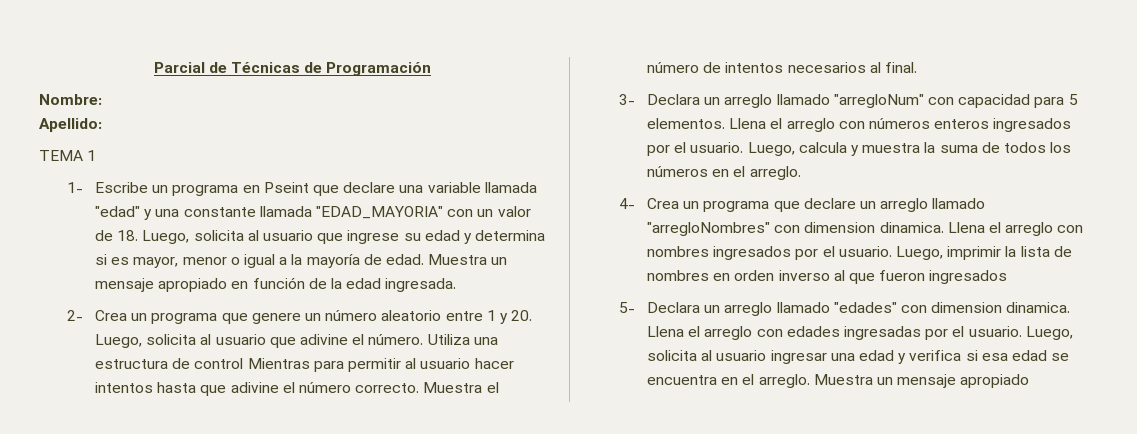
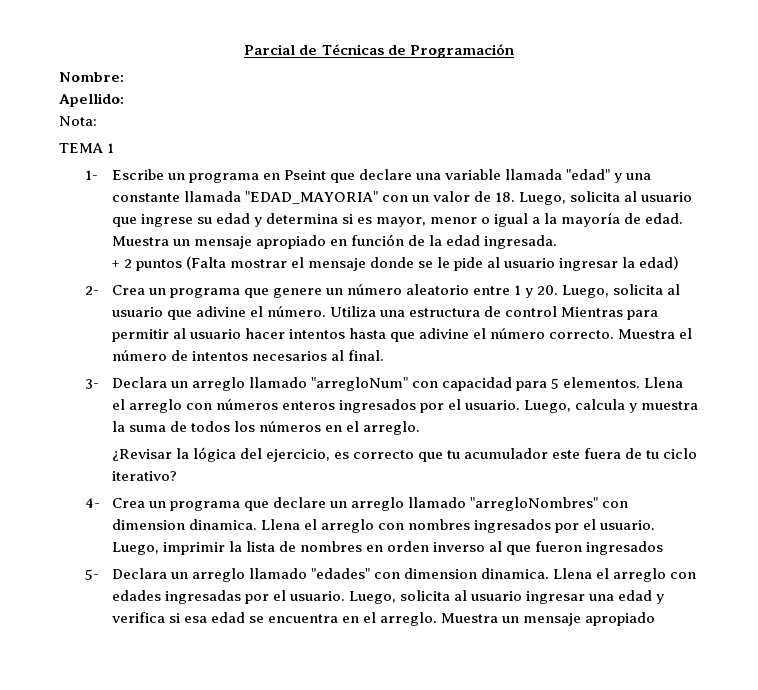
+ Nota:
+ + 2 puntos (Falta mostrar el mensaje donde se le pide al usuario ingresar la edad)
+ ¿Revisar la lógica del ejercicio, es correcto que tu acumulador este fuera de tu ciclo iterativo?

